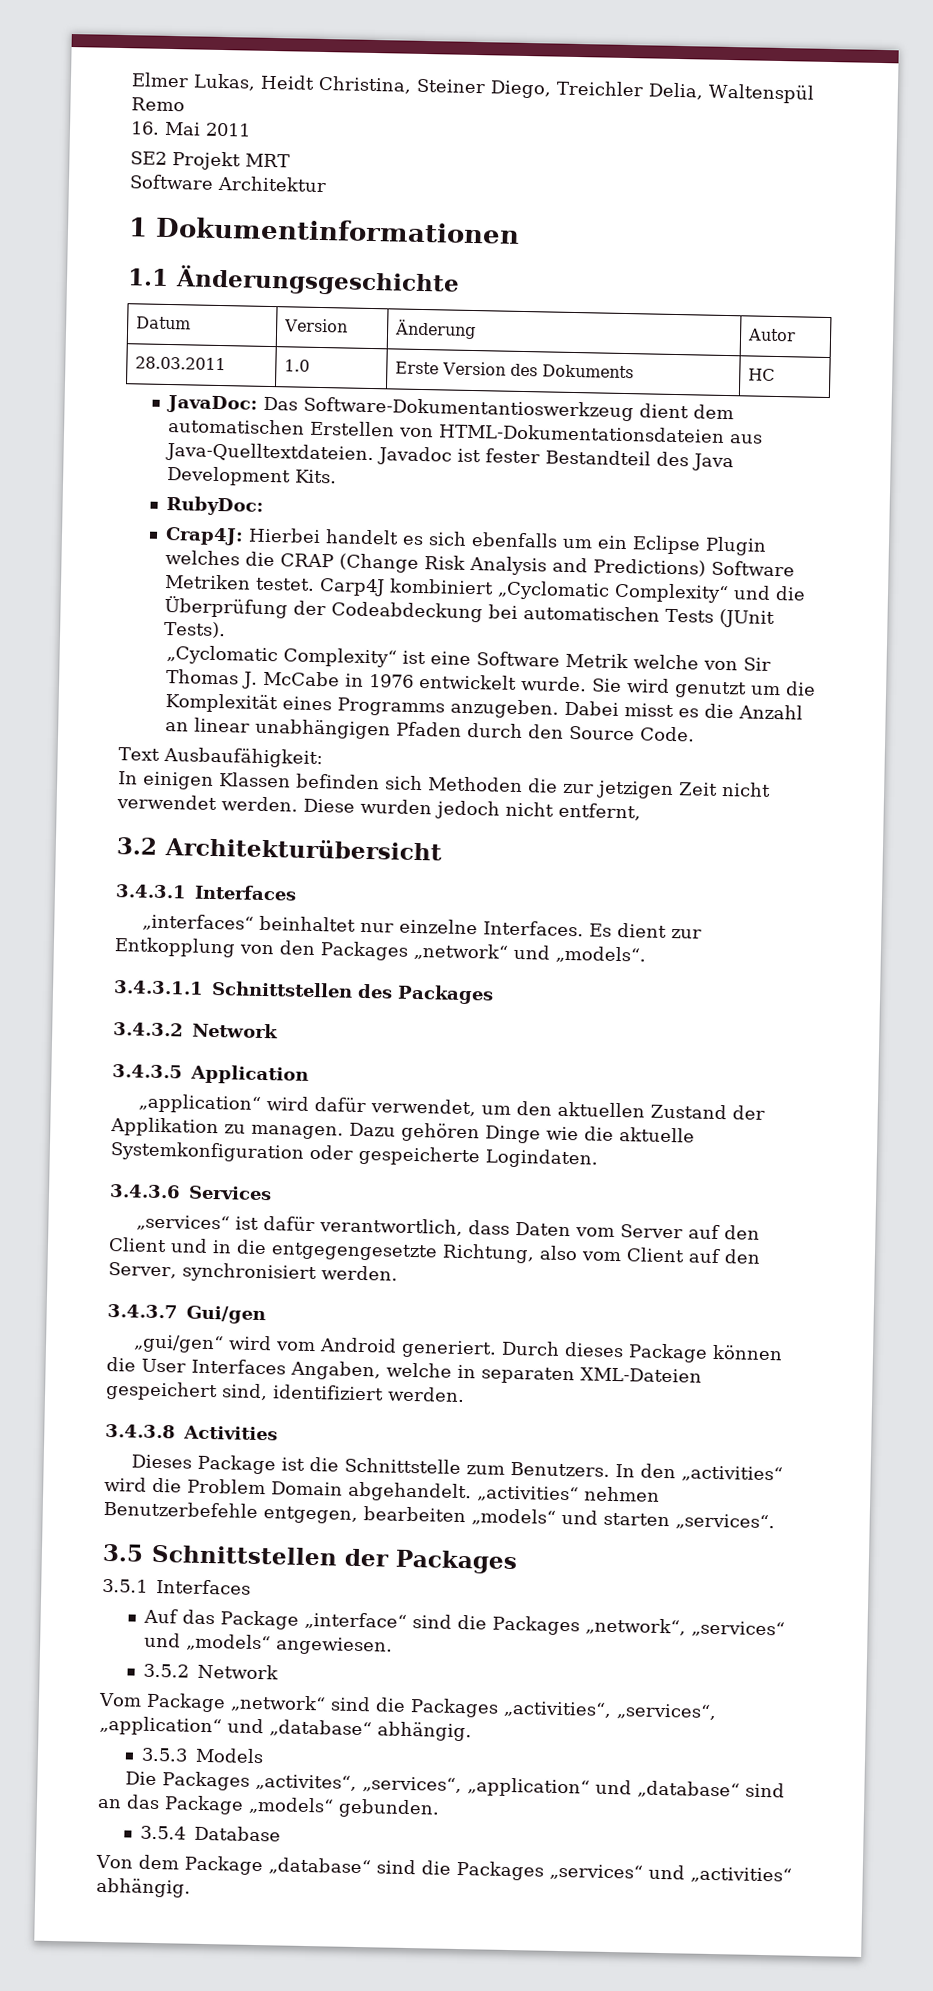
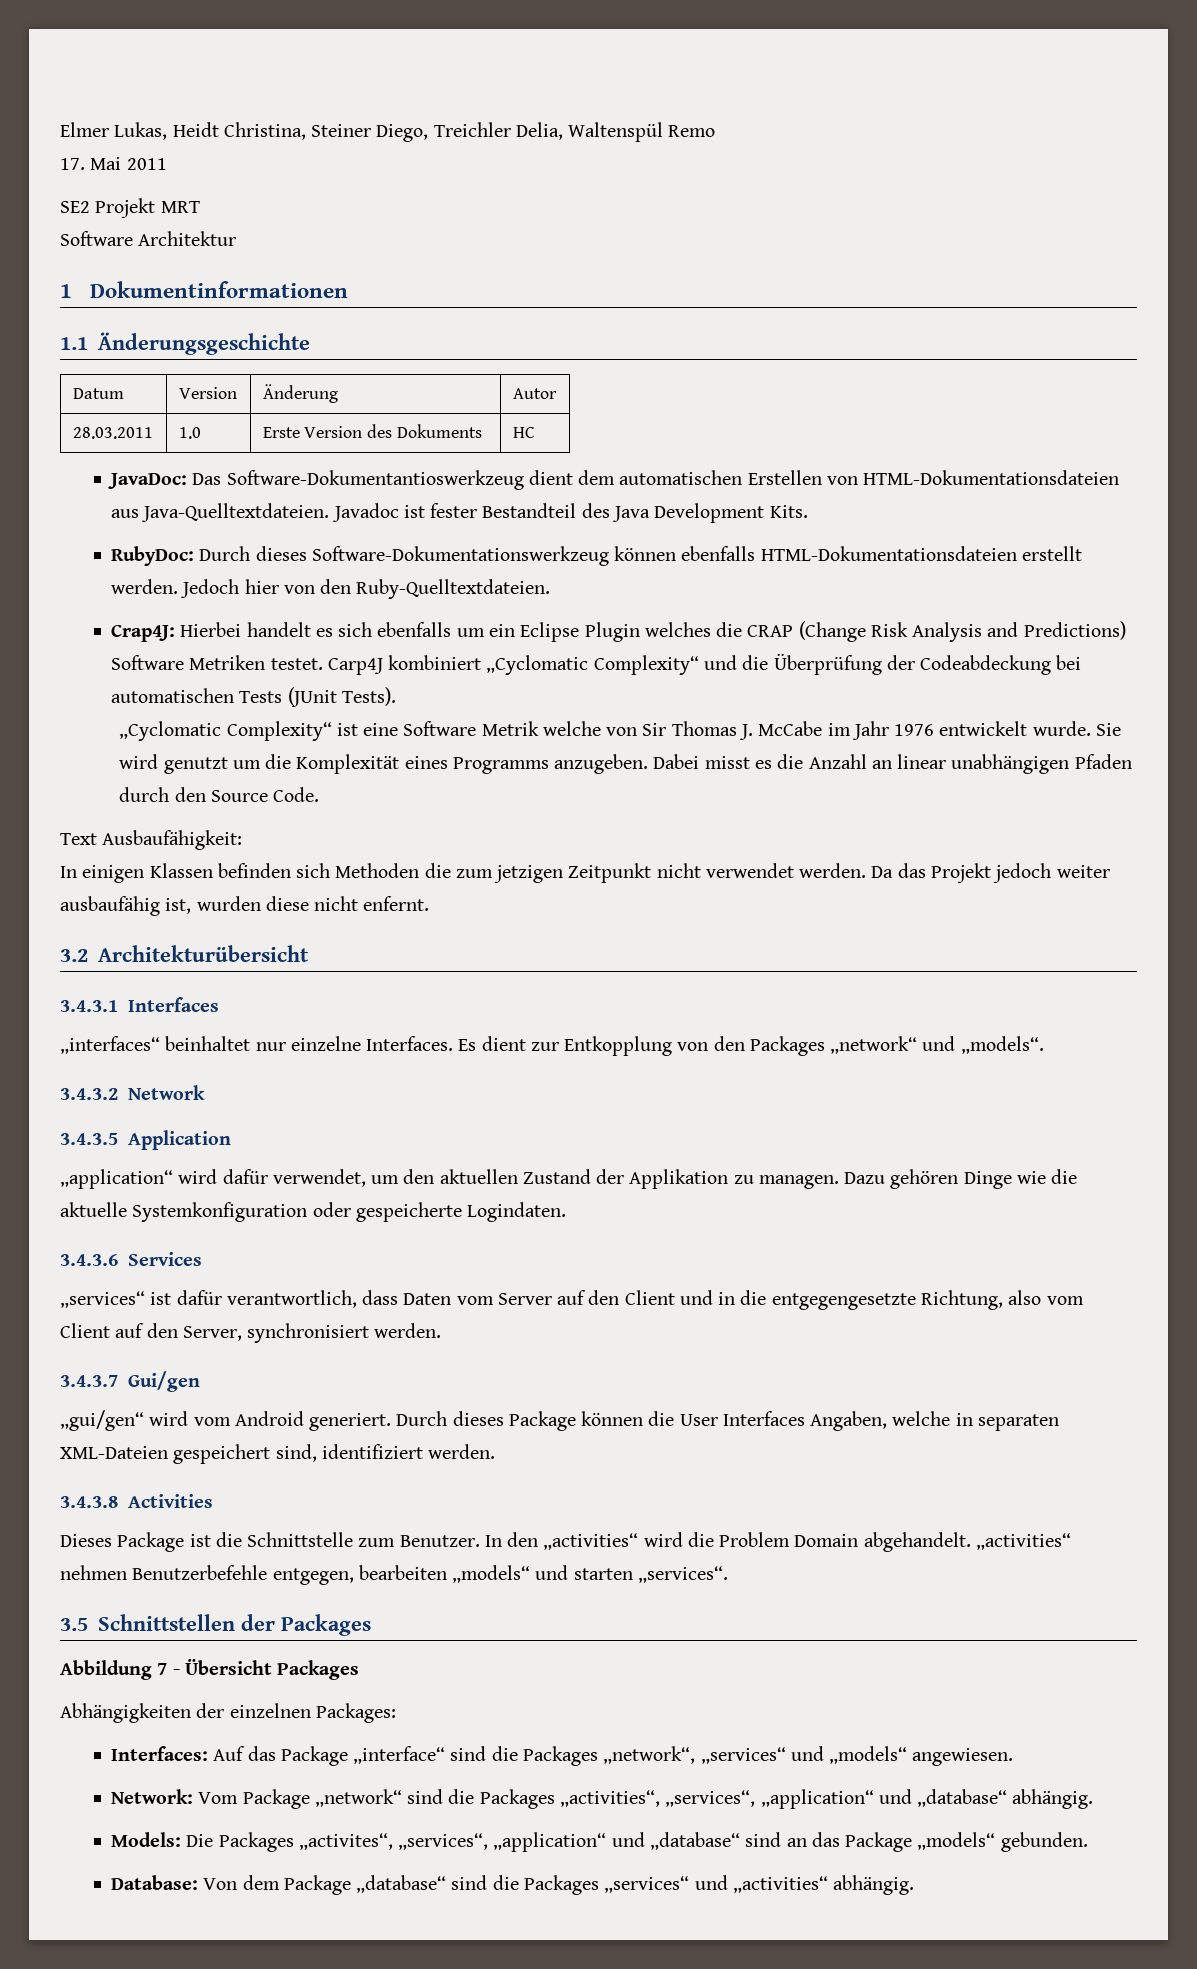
- 16. Mai 2011
+ 17. Mai 2011
- RubyDoc:
+ RubyDoc: Durch dieses Software-Dokumentationswerkzeug können ebenfalls HTML-Dokumentationsdateien erstellt werden. Jedoch hier von den Ruby-Quelltextdateien.
- „Cyclomatic Complexity“ ist eine Software Metrik welche von Sir Thomas J. McCabe in 1976 entwickelt wurde.
+ „Cyclomatic Complexity“ ist eine Software Metrik welche von Sir Thomas J. McCabe im Jahr 1976 entwickelt wurde.
- In einigen Klassen befinden sich Methoden die zur jetzigen Zeit nicht verwendet werden. Diese wurden jedoch nicht entfernt,
+ In einigen Klassen befinden sich Methoden die zum jetzigen Zeitpunkt nicht verwendet werden. Da das Projekt jedoch weiter ausbaufähig ist, wurden diese nicht enfernt.
- 3.4.3.1.1 Schnittstellen des Packages
- Dieses Package ist die Schnittstelle zum Benutzers.
+ Dieses Package ist die Schnittstelle zum Benutzer.
- 3.5.1 Interfaces
- Auf das Package „interface“ sind die Packages „network“, „services“ und „models“ angewiesen.
+ Abbildung 7 - Übersicht Packages
+ Abhängigkeiten der einzelnen Packages:
+ Interfaces: Auf das Package „interface“ sind die Packages „network“, „services“ und „models“ angewiesen.
- 3.5.2 Network
- Vom Package „network“ sind die Packages „activities“, „services“, „application“ und „database“ abhängig.
+ Network: Vom Package „network“ sind die Packages „activities“, „services“, „application“ und „database“ abhängig.
- 3.5.3 Models
- Die Packages „activites“, „services“, „application“ und „database“ sind an das Package „models“ gebunden.
+ Models: Die Packages „activites“, „services“, „application“ und „database“ sind an das Package „models“ gebunden.
- 3.5.4 Database
- Von dem Package „database“ sind die Packages „services“ und „activities“ abhängig.
+ Database: Von dem Package „database“ sind die Packages „services“ und „activities“ abhängig.

